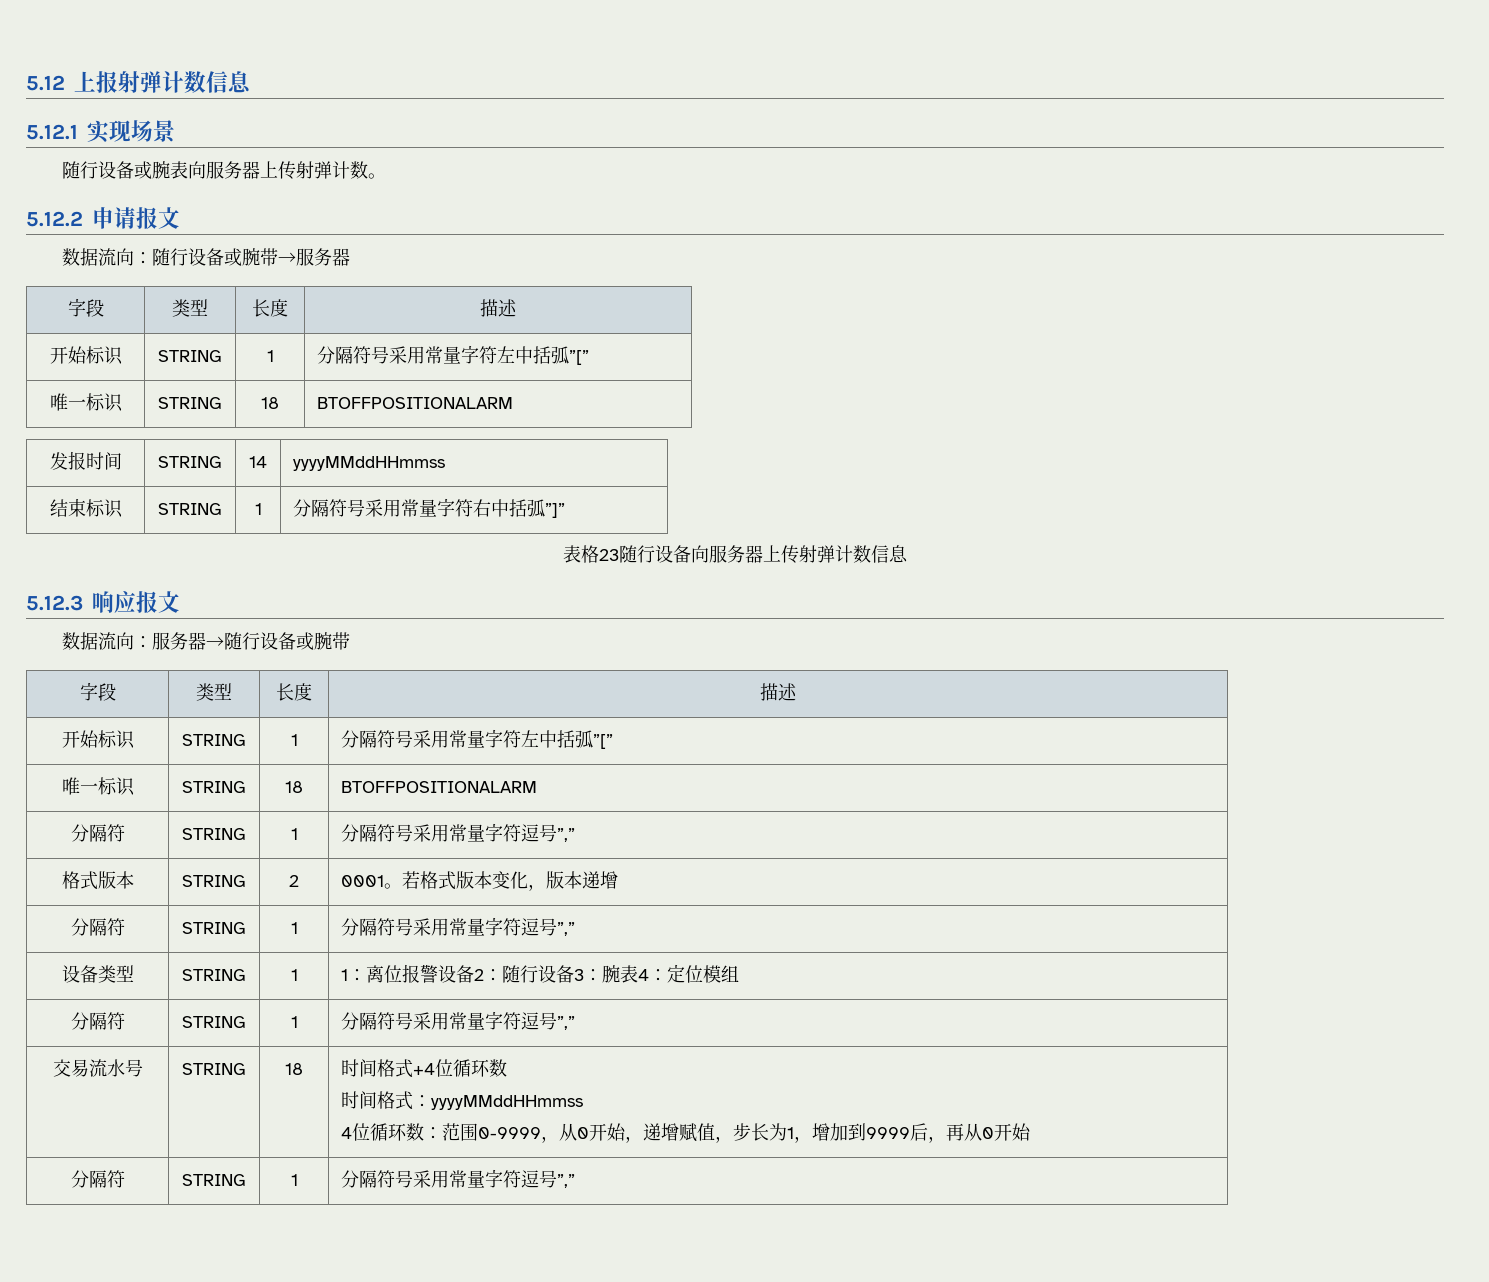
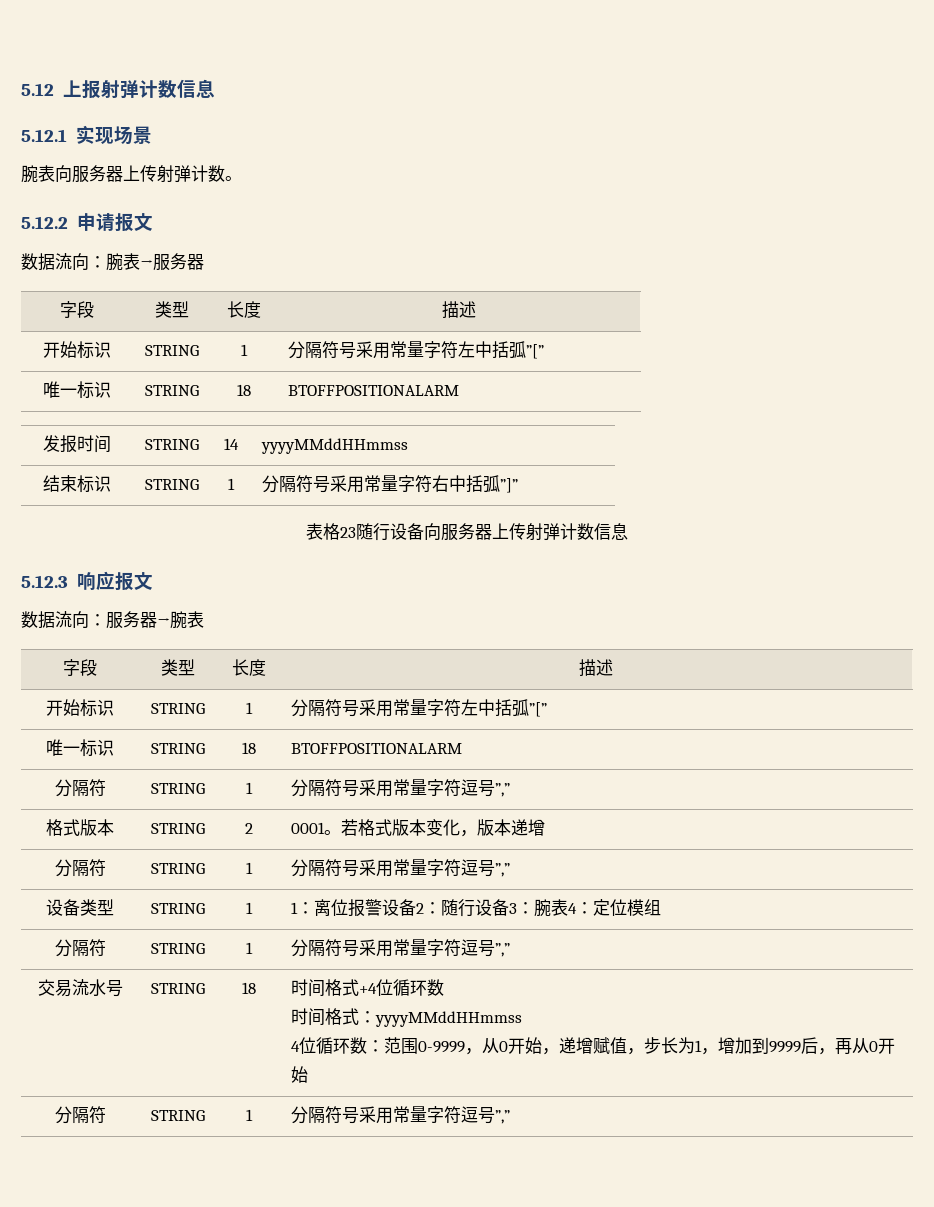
- 随行设备或腕表向服务器上传射弹计数。
+ 腕表向服务器上传射弹计数。
- 数据流向：随行设备或腕带→服务器
+ 数据流向：腕表→服务器
- 数据流向：服务器→随行设备或腕带
+ 数据流向：服务器→腕表

